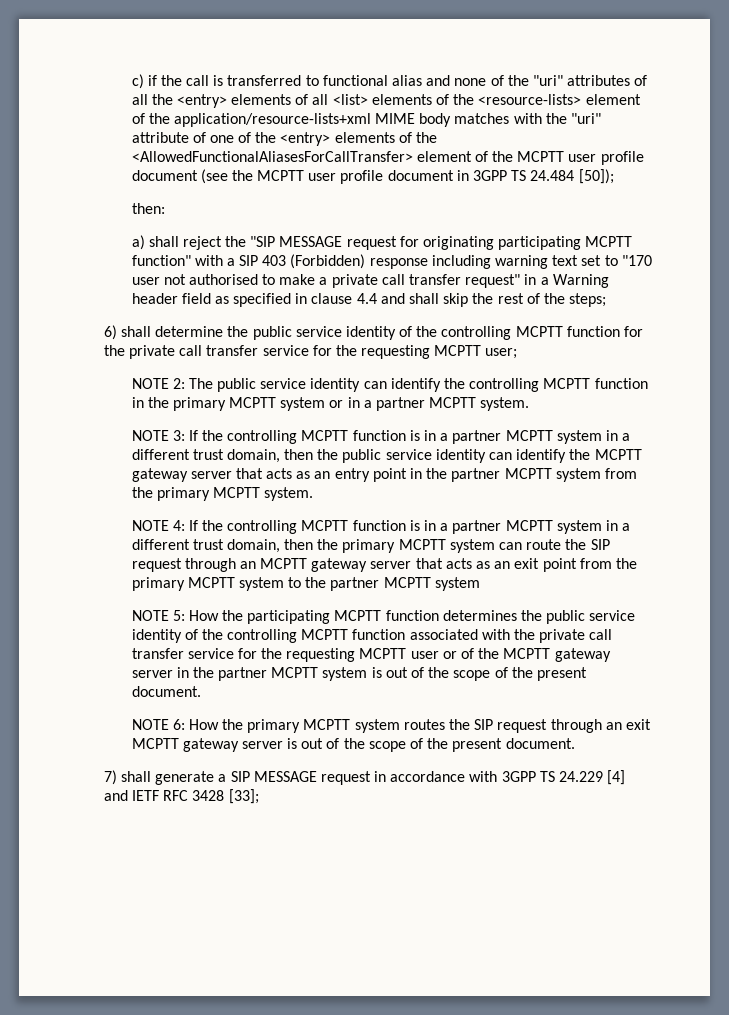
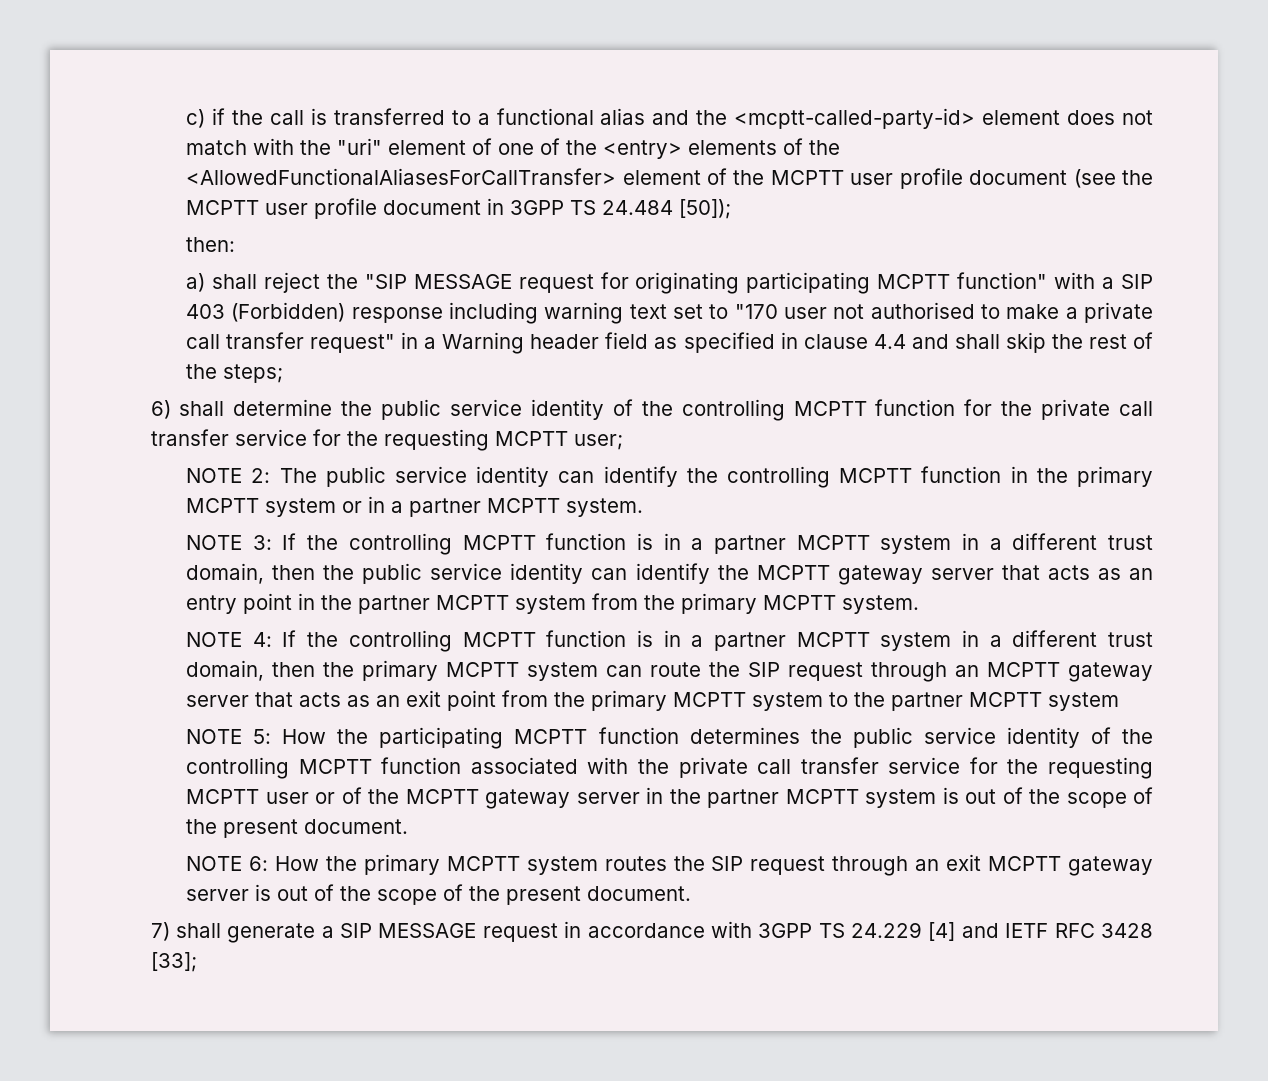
- c) if the call is transferred to functional alias and none of the "uri" attributes of all the <entry> elements of all <list> elements of the <resource-lists> element of the application/resource-lists+xml MIME body matches with the "uri" attribute of one of the <entry> elements of the <AllowedFunctionalAliasesForCallTransfer> element of the MCPTT user profile document (see the MCPTT user profile document in 3GPP TS 24.484 [50]);
+ c) if the call is transferred to a functional alias and the <mcptt-called-party-id> element does not match with the "uri" element of one of the <entry> elements of the <AllowedFunctionalAliasesForCallTransfer> element of the MCPTT user profile document (see the MCPTT user profile document in 3GPP TS 24.484 [50]);

